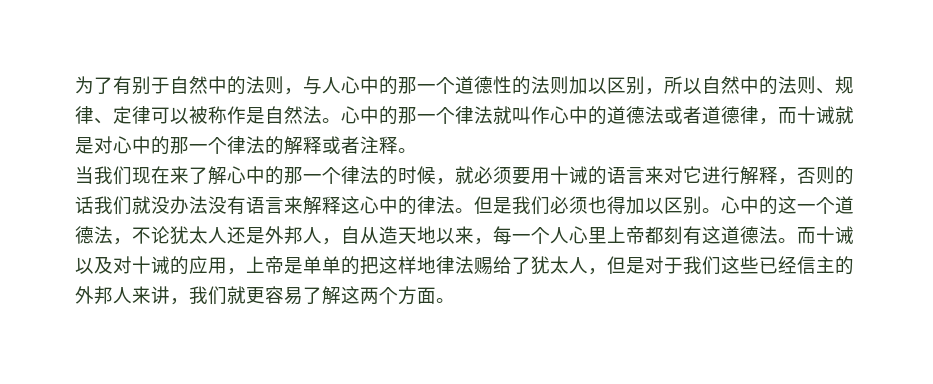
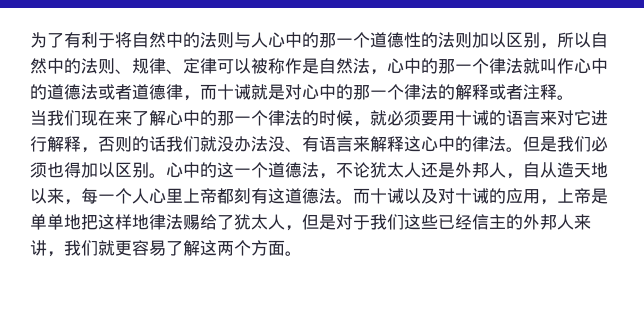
- 为了有别于自然中的法则，与人心中的那一个道德性的法则加以区别，所以自然中的法则、规律、定律可以被称作是自然法。心中的那一个律法就叫作心中的道德法或者道德律，而十诫就是对心中的那一个律法的解释或者注释。
+ 为了有利于将自然中的法则与人心中的那一个道德性的法则加以区别，所以自然中的法则、规律、定律可以被称作是自然法，心中的那一个律法就叫作心中的道德法或者道德律，而十诫就是对心中的那一个律法的解释或者注释。
- 当我们现在来了解心中的那一个律法的时候，就必须要用十诫的语言来对它进行解释，否则的话我们就没办法没有语言来解释这心中的律法。
+ 当我们现在来了解心中的那一个律法的时候，就必须要用十诫的语言来对它进行解释，否则的话我们就没办法没、有语言来解释这心中的律法。
- 而十诫以及对十诫的应用，上帝是单单的把这样地律法赐给了犹太人，但是对于我们这些已经信主的外邦人来讲，我们就更容易了解这两个方面。
+ 而十诫以及对十诫的应用，上帝是单单地把这样地律法赐给了犹太人，但是对于我们这些已经信主的外邦人来讲，我们就更容易了解这两个方面。

